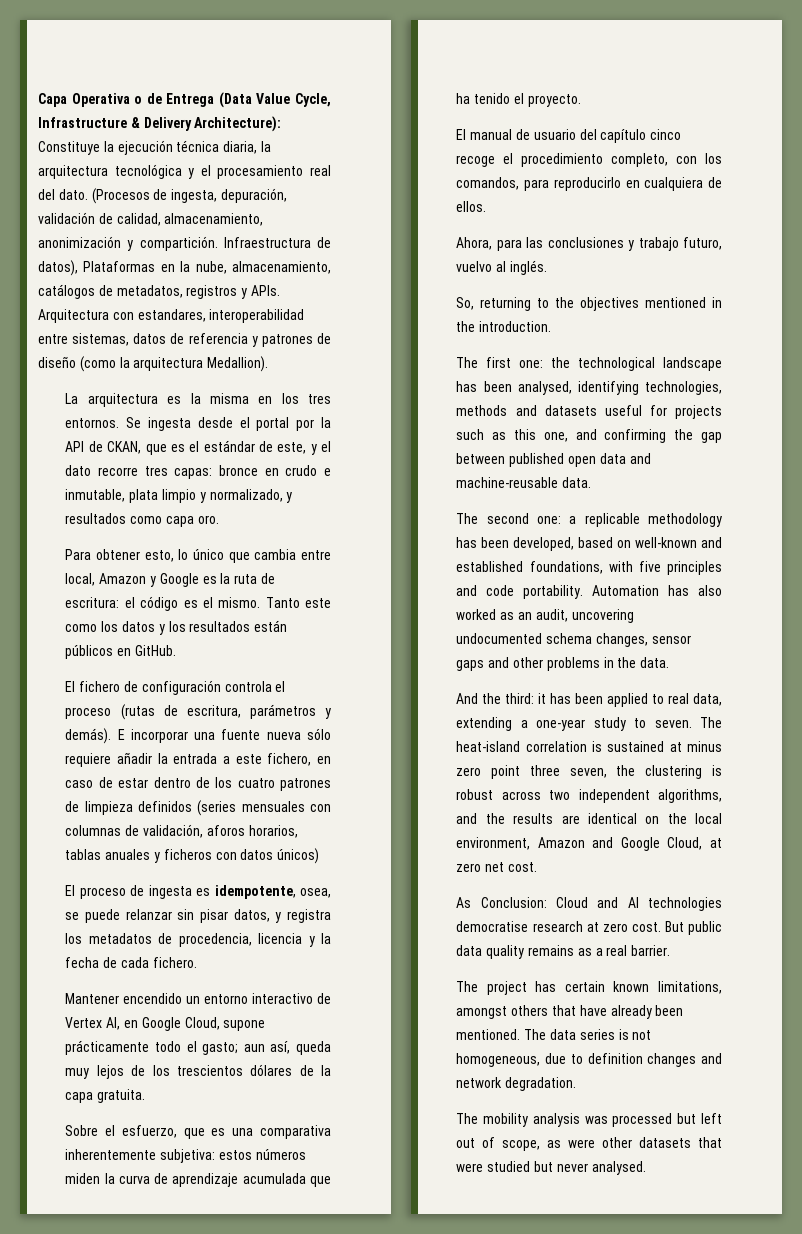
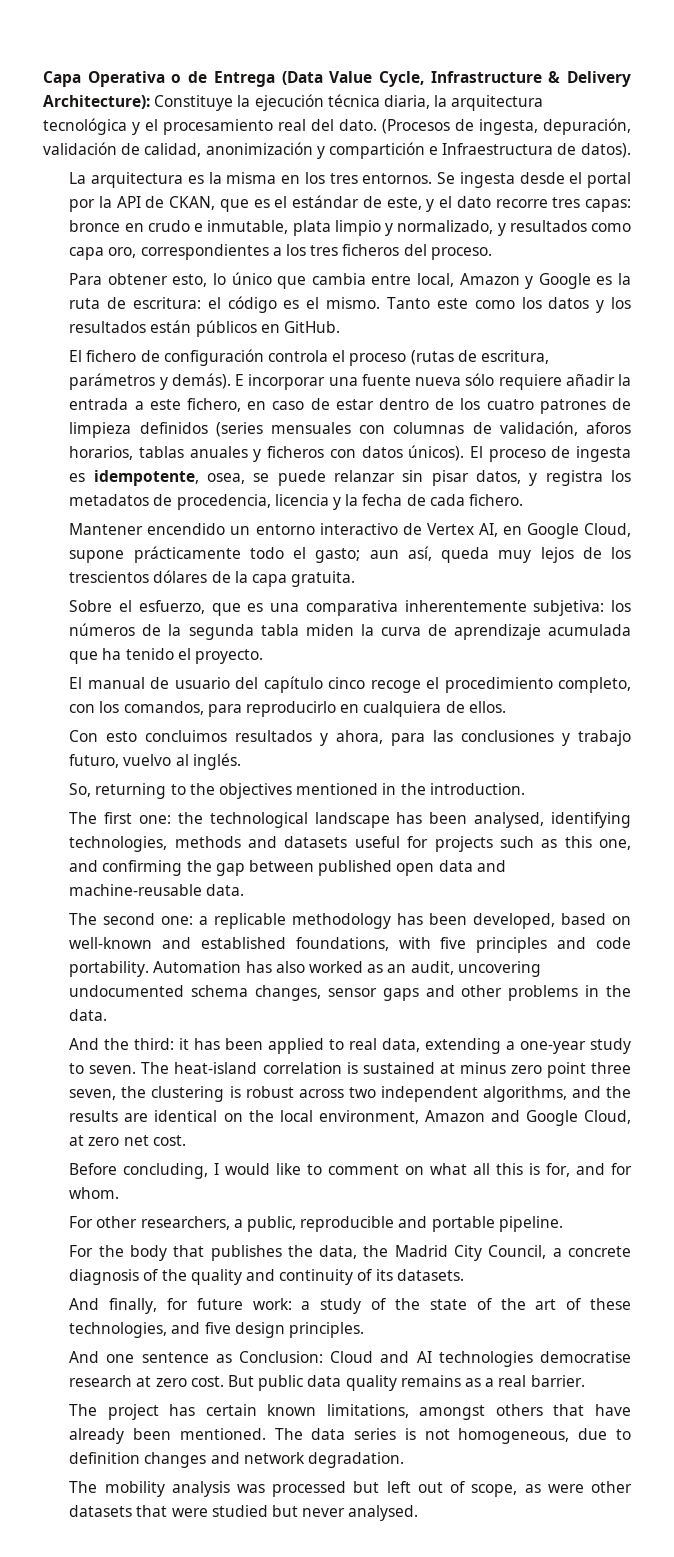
- (Procesos de ingesta, depuración, validación de calidad, almacenamiento, anonimización y compartición. Infraestructura de datos), Plataformas en la nube, almacenamiento, catálogos de metadatos, registros y APIs. Arquitectura con estandares, interoperabilidad entre sistemas, datos de referencia y patrones de diseño (como la arquitectura Medallion).
+ (Procesos de ingesta, depuración, validación de calidad, anonimización y compartición e Infraestructura de datos).
- Se ingesta desde el portal por la API de CKAN, que es el estándar de este, y el dato recorre tres capas: bronce en crudo e inmutable, plata limpio y normalizado, y resultados como capa oro.
+ Se ingesta desde el portal por la API de CKAN, que es el estándar de este, y el dato recorre tres capas: bronce en crudo e inmutable, plata limpio y normalizado, y resultados como capa oro, correspondientes a los tres ficheros del proceso.
- E incorporar una fuente nueva sólo requiere añadir la entrada a este fichero, en caso de estar dentro de los cuatro patrones de limpieza definidos (series mensuales con columnas de validación, aforos horarios, tablas anuales y ficheros con datos únicos)
- El proceso de ingesta es idempotente, osea, se puede relanzar sin pisar datos, y registra los metadatos de procedencia, licencia y la fecha de cada fichero.
+ E incorporar una fuente nueva sólo requiere añadir la entrada a este fichero, en caso de estar dentro de los cuatro patrones de limpieza definidos (series mensuales con columnas de validación, aforos horarios, tablas anuales y ficheros con datos únicos). El proceso de ingesta es idempotente, osea, se puede relanzar sin pisar datos, y registra los metadatos de procedencia, licencia y la fecha de cada fichero.
- Sobre el esfuerzo, que es una comparativa inherentemente subjetiva: estos números miden la curva de aprendizaje acumulada que ha tenido el proyecto.
+ Sobre el esfuerzo, que es una comparativa inherentemente subjetiva: los números de la segunda tabla miden la curva de aprendizaje acumulada que ha tenido el proyecto.
- Ahora, para las conclusiones y trabajo futuro, vuelvo al inglés.
+ Con esto concluimos resultados y ahora, para las conclusiones y trabajo futuro, vuelvo al inglés.
- As Conclusion: Cloud and AI technologies democratise research at zero cost.
+ Before concluding, I would like to comment on what all this is for, and for whom.
+ For other researchers, a public, reproducible and portable pipeline.
+ For the body that publishes the data, the Madrid City Council, a concrete diagnosis of the quality and continuity of its datasets.
+ And finally, for future work: a study of the state of the art of these technologies, and five design principles.
+ And one sentence as Conclusion: Cloud and AI technologies democratise research at zero cost.

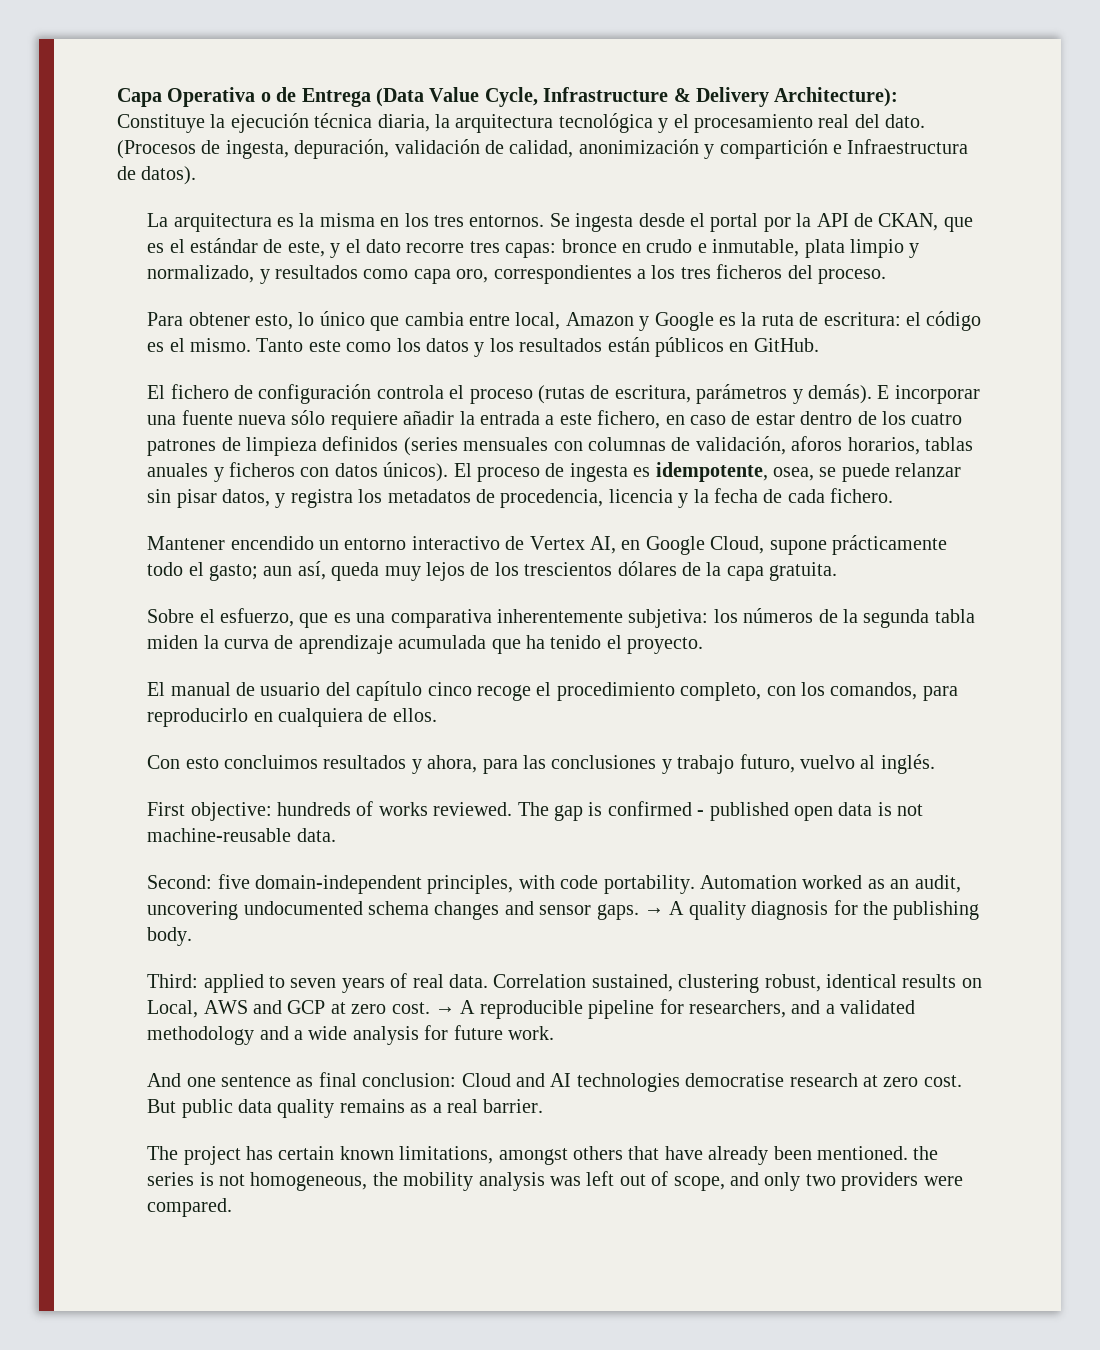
- So, returning to the objectives mentioned in the introduction.
- The first one: the technological landscape has been analysed, identifying technologies, methods and datasets useful for projects such as this one, and confirming the gap between published open data and machine-reusable data.
+ First objective: hundreds of works reviewed. The gap is confirmed - published open data is not machine-reusable data.
- The second one: a replicable methodology has been developed, based on well-known and established foundations, with five principles and code portability.
+ Second: five domain-independent principles, with code portability.
- Automation has also worked as an audit, uncovering undocumented schema changes, sensor gaps and other problems in the data.
- And the third: it has been applied to real data, extending a one-year study to seven. The heat-island correlation is sustained at minus zero point three seven, the clustering is robust across two independent algorithms, and the results are identical on the local environment, Amazon and Google Cloud, at zero net cost.
- Before concluding, I would like to comment on what all this is for, and for whom.
- For other researchers, a public, reproducible and portable pipeline.
- For the body that publishes the data, the Madrid City Council, a concrete diagnosis of the quality and continuity of its datasets.
- And finally, for future work: a study of the state of the art of these technologies, and five design principles.
+ Automation worked as an audit, uncovering undocumented schema changes and sensor gaps. → A quality diagnosis for the publishing body.
+ Third: applied to seven years of real data. Correlation sustained, clustering robust, identical results on Local, AWS and GCP at zero cost. → A reproducible pipeline for researchers, and a validated methodology and a wide analysis for future work.
- And one sentence as Conclusion: Cloud and AI technologies democratise research at zero cost.
+ And one sentence as final conclusion: Cloud and AI technologies democratise research at zero cost.
- The project has certain known limitations, amongst others that have already been mentioned. The data series is not homogeneous, due to definition changes and network degradation.
- The mobility analysis was processed but left out of scope, as were other datasets that were studied but never analysed.
+ The project has certain known limitations, amongst others that have already been mentioned. the series is not homogeneous, the mobility analysis was left out of scope, and only two providers were compared.

